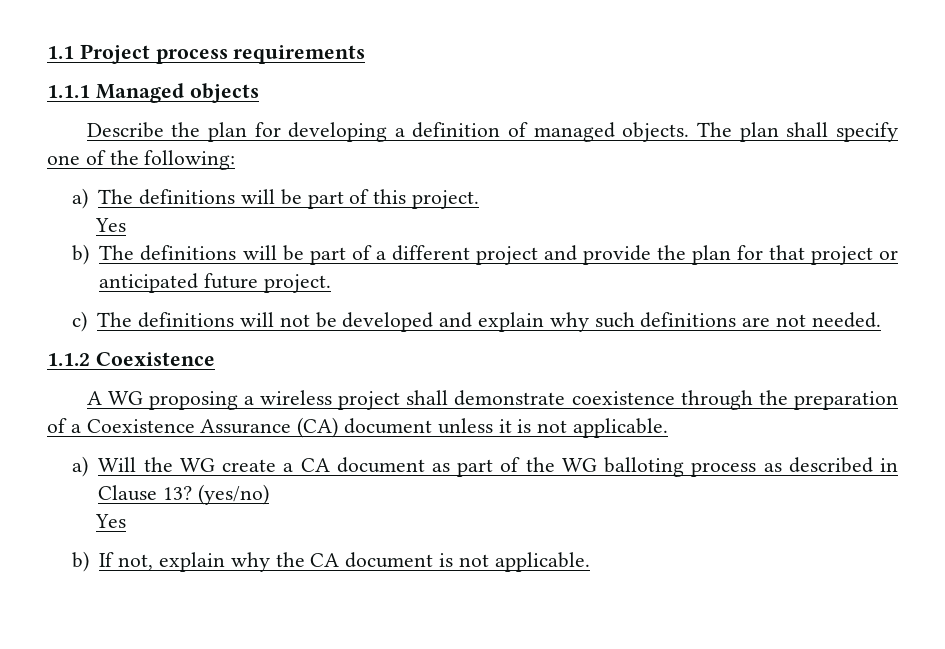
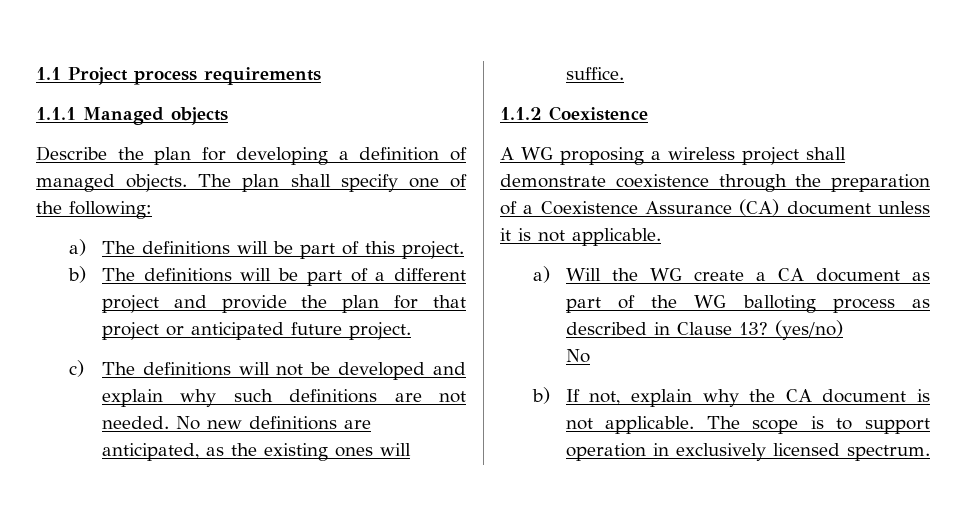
  a) The definitions will be part of this project.
- Yes
+ No new definitions are anticipated, as the existing ones will suffice.
  (yes/no)
- Yes
+ No
+ The scope is to support operation in exclusively licensed spectrum.

